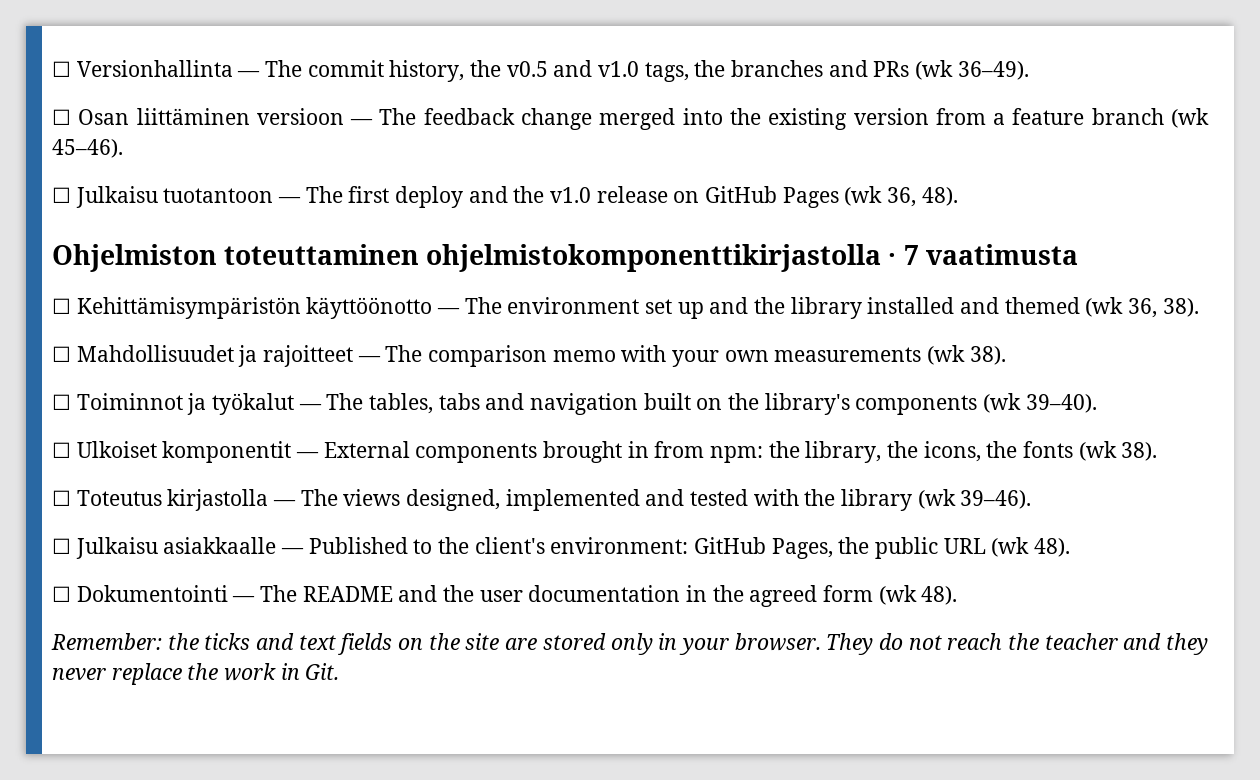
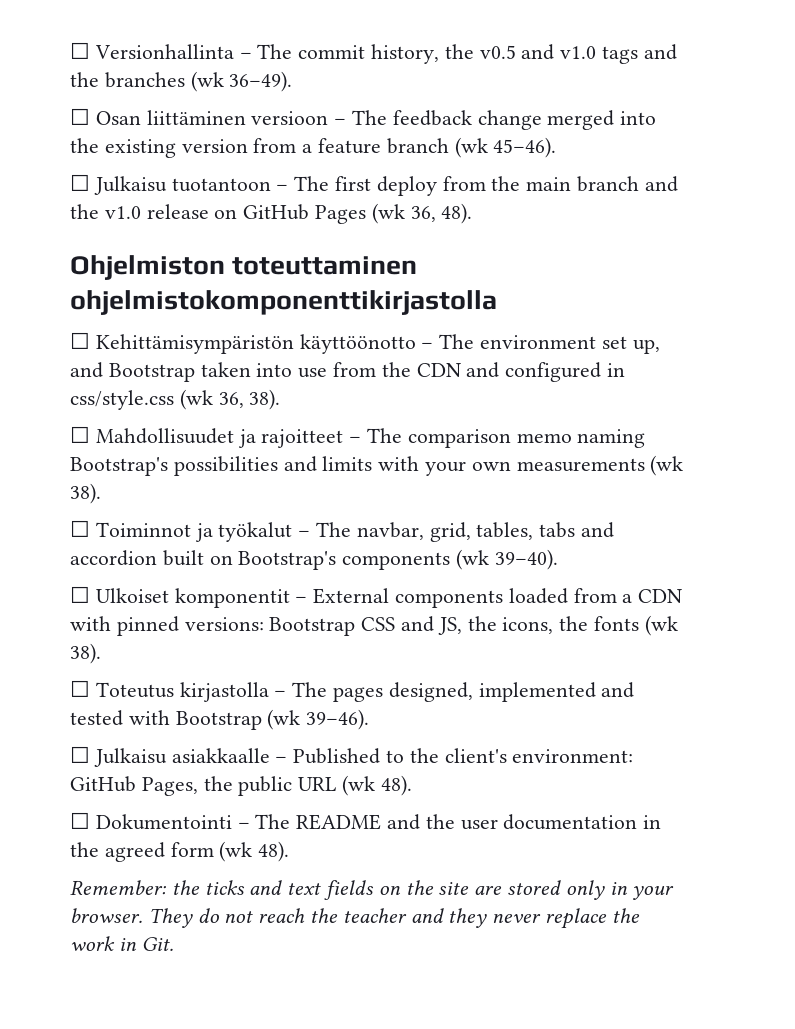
- ☐ Versionhallinta — The commit history, the v0.5 and v1.0 tags, the branches and PRs (wk 36–49).
+ ☐ Versionhallinta – The commit history, the v0.5 and v1.0 tags and the branches (wk 36–49).
- ☐ Osan liittäminen versioon — The feedback change merged into the existing version from a feature branch (wk 45–46).
+ ☐ Osan liittäminen versioon – The feedback change merged into the existing version from a feature branch (wk 45–46).
- ☐ Julkaisu tuotantoon — The first deploy and the v1.0 release on GitHub Pages (wk 36, 48).
+ ☐ Julkaisu tuotantoon – The first deploy from the main branch and the v1.0 release on GitHub Pages (wk 36, 48).
- Ohjelmiston toteuttaminen ohjelmistokomponenttikirjastolla · 7 vaatimusta
+ Ohjelmiston toteuttaminen ohjelmistokomponenttikirjastolla
- ☐ Kehittämisympäristön käyttöönotto — The environment set up and the library installed and themed (wk 36, 38).
+ ☐ Kehittämisympäristön käyttöönotto – The environment set up, and Bootstrap taken into use from the CDN and configured in css/style.css (wk 36, 38).
- ☐ Mahdollisuudet ja rajoitteet — The comparison memo with your own measurements (wk 38).
+ ☐ Mahdollisuudet ja rajoitteet – The comparison memo naming Bootstrap's possibilities and limits with your own measurements (wk 38).
- ☐ Toiminnot ja työkalut — The tables, tabs and navigation built on the library's components (wk 39–40).
+ ☐ Toiminnot ja työkalut – The navbar, grid, tables, tabs and accordion built on Bootstrap's components (wk 39–40).
- ☐ Ulkoiset komponentit — External components brought in from npm: the library, the icons, the fonts (wk 38).
+ ☐ Ulkoiset komponentit – External components loaded from a CDN with pinned versions: Bootstrap CSS and JS, the icons, the fonts (wk 38).
- ☐ Toteutus kirjastolla — The views designed, implemented and tested with the library (wk 39–46).
+ ☐ Toteutus kirjastolla – The pages designed, implemented and tested with Bootstrap (wk 39–46).
- ☐ Julkaisu asiakkaalle — Published to the client's environment: GitHub Pages, the public URL (wk 48).
+ ☐ Julkaisu asiakkaalle – Published to the client's environment: GitHub Pages, the public URL (wk 48).
- ☐ Dokumentointi — The README and the user documentation in the agreed form (wk 48).
+ ☐ Dokumentointi – The README and the user documentation in the agreed form (wk 48).

